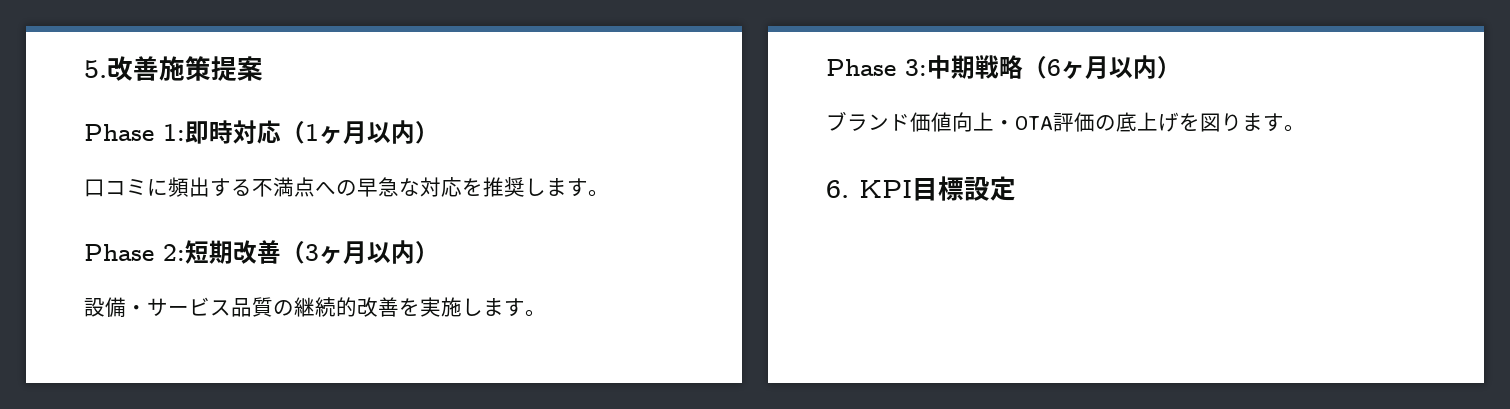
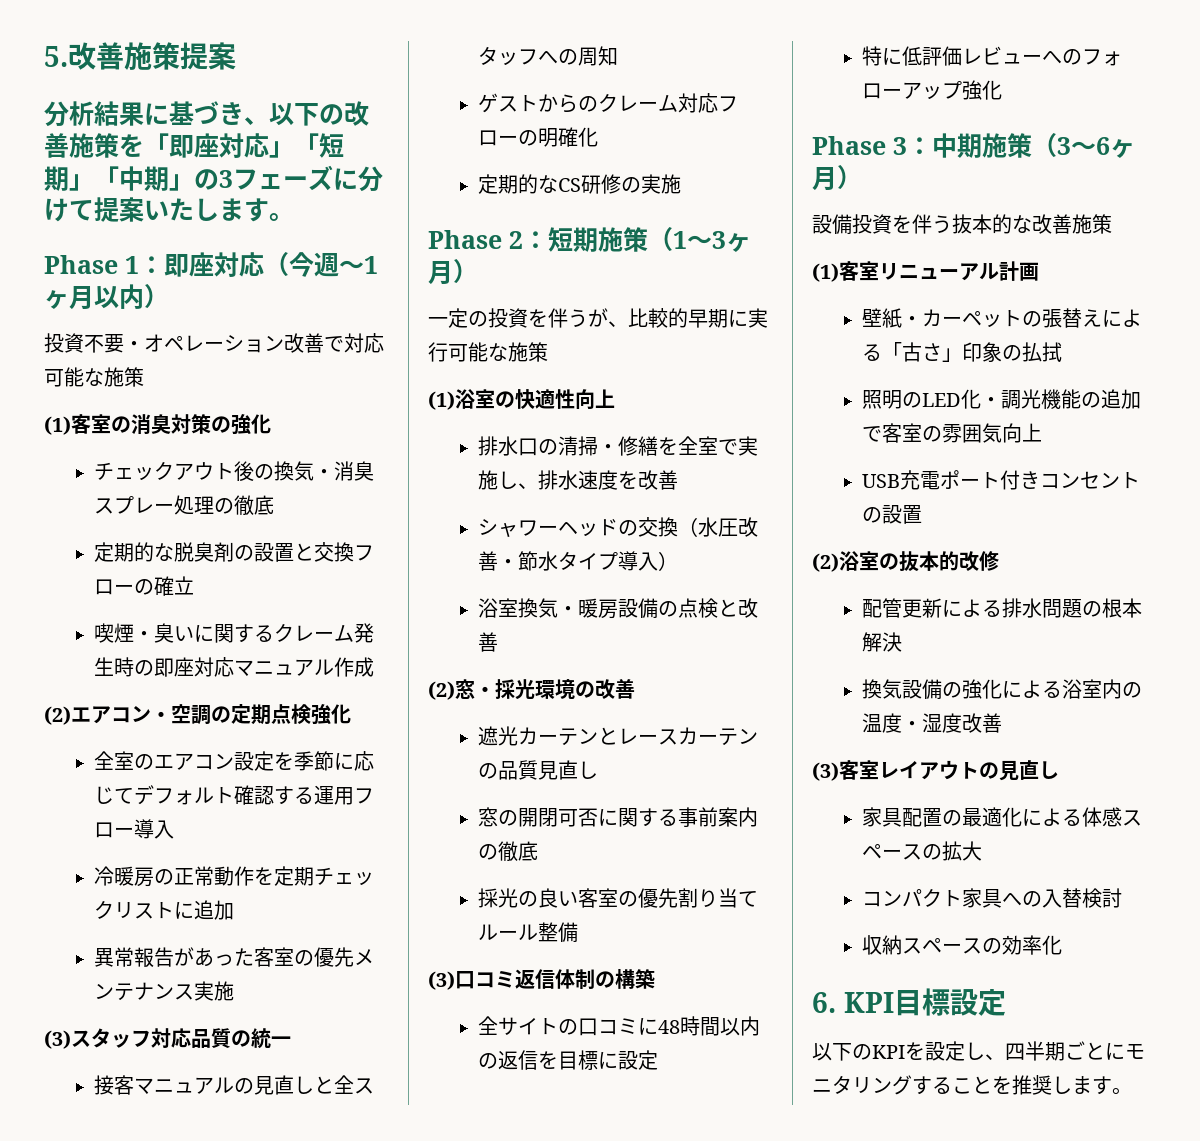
- Phase 1:即時対応（1ヶ月以内）
- 口コミに頻出する不満点への早急な対応を推奨します。
- Phase 2:短期改善（3ヶ月以内）
- 設備・サービス品質の継続的改善を実施します。
- Phase 3:中期戦略（6ヶ月以内）
- ブランド価値向上・OTA評価の底上げを図ります。
+ 分析結果に基づき、以下の改善施策を「即座対応」「短期」「中期」の3フェーズに分けて提案いたします。
+ Phase 1：即座対応（今週〜1ヶ月以内）
+ 投資不要・オペレーション改善で対応可能な施策
+ (1)客室の消臭対策の強化
+ チェックアウト後の換気・消臭スプレー処理の徹底
+ 定期的な脱臭剤の設置と交換フローの確立
+ 喫煙・臭いに関するクレーム発生時の即座対応マニュアル作成
+ (2)エアコン・空調の定期点検強化
+ 全室のエアコン設定を季節に応じてデフォルト確認する運用フロー導入
+ 冷暖房の正常動作を定期チェックリストに追加
+ 異常報告があった客室の優先メンテナンス実施
+ (3)スタッフ対応品質の統一
+ 接客マニュアルの見直しと全スタッフへの周知
+ ゲストからのクレーム対応フローの明確化
+ 定期的なCS研修の実施
+ Phase 2：短期施策（1〜3ヶ月）
+ 一定の投資を伴うが、比較的早期に実行可能な施策
+ (1)浴室の快適性向上
+ 排水口の清掃・修繕を全室で実施し、排水速度を改善
+ シャワーヘッドの交換（水圧改善・節水タイプ導入）
+ 浴室換気・暖房設備の点検と改善
+ (2)窓・採光環境の改善
+ 遮光カーテンとレースカーテンの品質見直し
+ 窓の開閉可否に関する事前案内の徹底
+ 採光の良い客室の優先割り当てルール整備
+ (3)口コミ返信体制の構築
+ 全サイトの口コミに48時間以内の返信を目標に設定
+ 特に低評価レビューへのフォローアップ強化
+ Phase 3：中期施策（3〜6ヶ月）
+ 設備投資を伴う抜本的な改善施策
+ (1)客室リニューアル計画
+ 壁紙・カーペットの張替えによる「古さ」印象の払拭
+ 照明のLED化・調光機能の追加で客室の雰囲気向上
+ USB充電ポート付きコンセントの設置
+ (2)浴室の抜本的改修
+ 配管更新による排水問題の根本解決
+ 換気設備の強化による浴室内の温度・湿度改善
+ (3)客室レイアウトの見直し
+ 家具配置の最適化による体感スペースの拡大
+ コンパクト家具への入替検討
+ 収納スペースの効率化
  6. KPI目標設定
+ 以下のKPIを設定し、四半期ごとにモニタリングすることを推奨します。

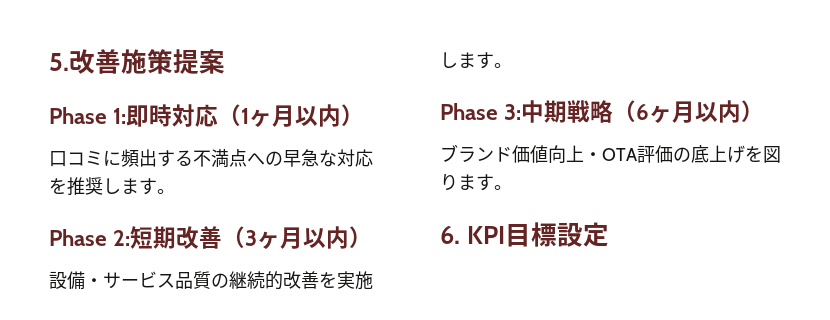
- 分析結果に基づき、以下の改善施策を「即座対応」「短期」「中期」の3フェーズに分けて提案いたします。
- Phase 1：即座対応（今週〜1ヶ月以内）
- 投資不要・オペレーション改善で対応可能な施策
- (1)客室の消臭対策の強化
- チェックアウト後の換気・消臭スプレー処理の徹底
- 定期的な脱臭剤の設置と交換フローの確立
- 喫煙・臭いに関するクレーム発生時の即座対応マニュアル作成
- (2)エアコン・空調の定期点検強化
- 全室のエアコン設定を季節に応じてデフォルト確認する運用フロー導入
- 冷暖房の正常動作を定期チェックリストに追加
- 異常報告があった客室の優先メンテナンス実施
- (3)スタッフ対応品質の統一
- 接客マニュアルの見直しと全スタッフへの周知
- ゲストからのクレーム対応フローの明確化
- 定期的なCS研修の実施
- Phase 2：短期施策（1〜3ヶ月）
- 一定の投資を伴うが、比較的早期に実行可能な施策
- (1)浴室の快適性向上
- 排水口の清掃・修繕を全室で実施し、排水速度を改善
- シャワーヘッドの交換（水圧改善・節水タイプ導入）
- 浴室換気・暖房設備の点検と改善
- (2)窓・採光環境の改善
- 遮光カーテンとレースカーテンの品質見直し
- 窓の開閉可否に関する事前案内の徹底
- 採光の良い客室の優先割り当てルール整備
- (3)口コミ返信体制の構築
- 全サイトの口コミに48時間以内の返信を目標に設定
- 特に低評価レビューへのフォローアップ強化
- Phase 3：中期施策（3〜6ヶ月）
- 設備投資を伴う抜本的な改善施策
- (1)客室リニューアル計画
- 壁紙・カーペットの張替えによる「古さ」印象の払拭
- 照明のLED化・調光機能の追加で客室の雰囲気向上
- USB充電ポート付きコンセントの設置
- (2)浴室の抜本的改修
- 配管更新による排水問題の根本解決
- 換気設備の強化による浴室内の温度・湿度改善
- (3)客室レイアウトの見直し
- 家具配置の最適化による体感スペースの拡大
- コンパクト家具への入替検討
- 収納スペースの効率化
+ Phase 1:即時対応（1ヶ月以内）
+ 口コミに頻出する不満点への早急な対応を推奨します。
+ Phase 2:短期改善（3ヶ月以内）
+ 設備・サービス品質の継続的改善を実施します。
+ Phase 3:中期戦略（6ヶ月以内）
+ ブランド価値向上・OTA評価の底上げを図ります。
  6. KPI目標設定
- 以下のKPIを設定し、四半期ごとにモニタリングすることを推奨します。

